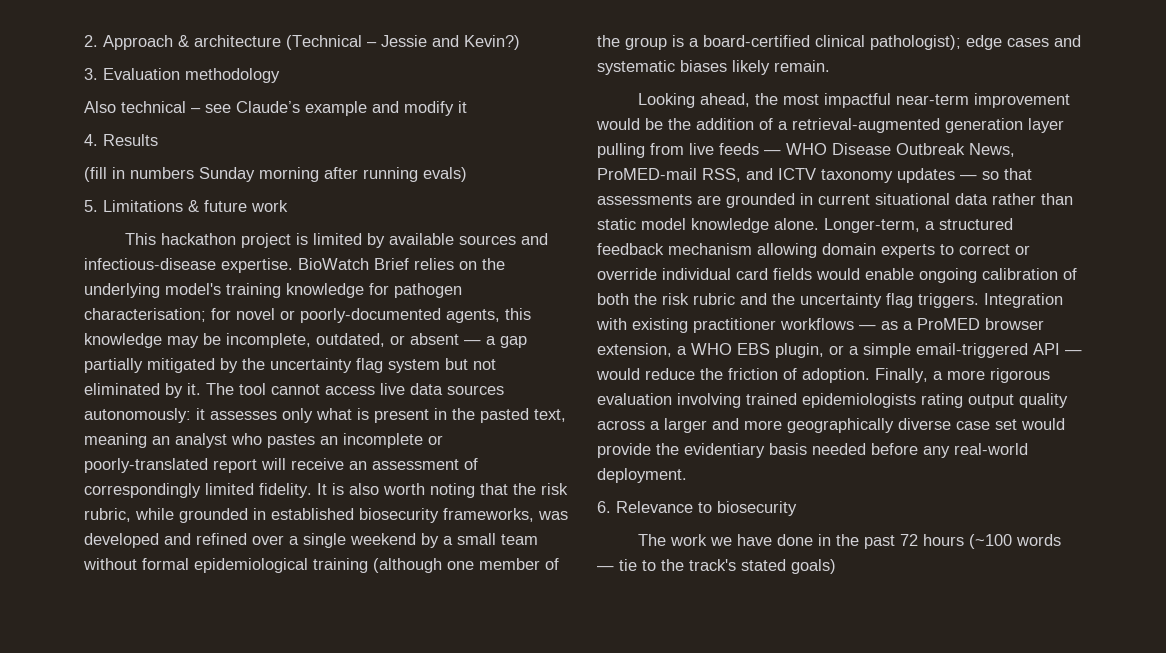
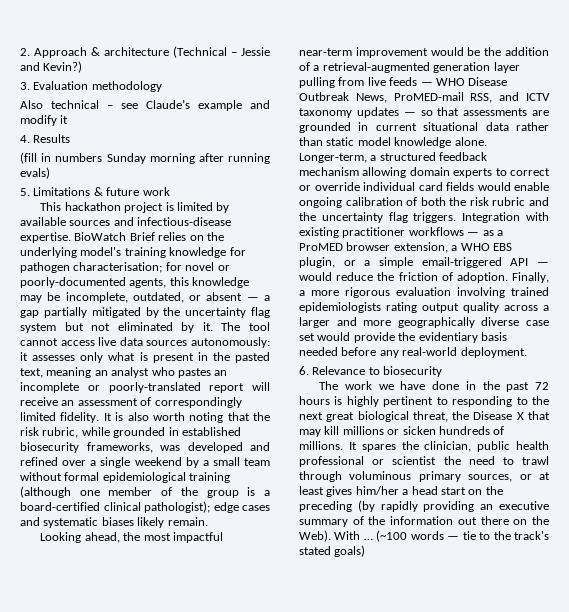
- The work we have done in the past 72 hours (~100 words — tie to the track's stated goals)
+ The work we have done in the past 72 hours is highly pertinent to responding to the next great biological threat, the Disease X that may kill millions or sicken hundreds of millions. It spares the clinician, public health professional or scientist the need to trawl through voluminous primary sources, or at least gives him/her a head start on the preceding (by rapidly providing an executive summary of the information out there on the Web). With … (~100 words — tie to the track's stated goals)

